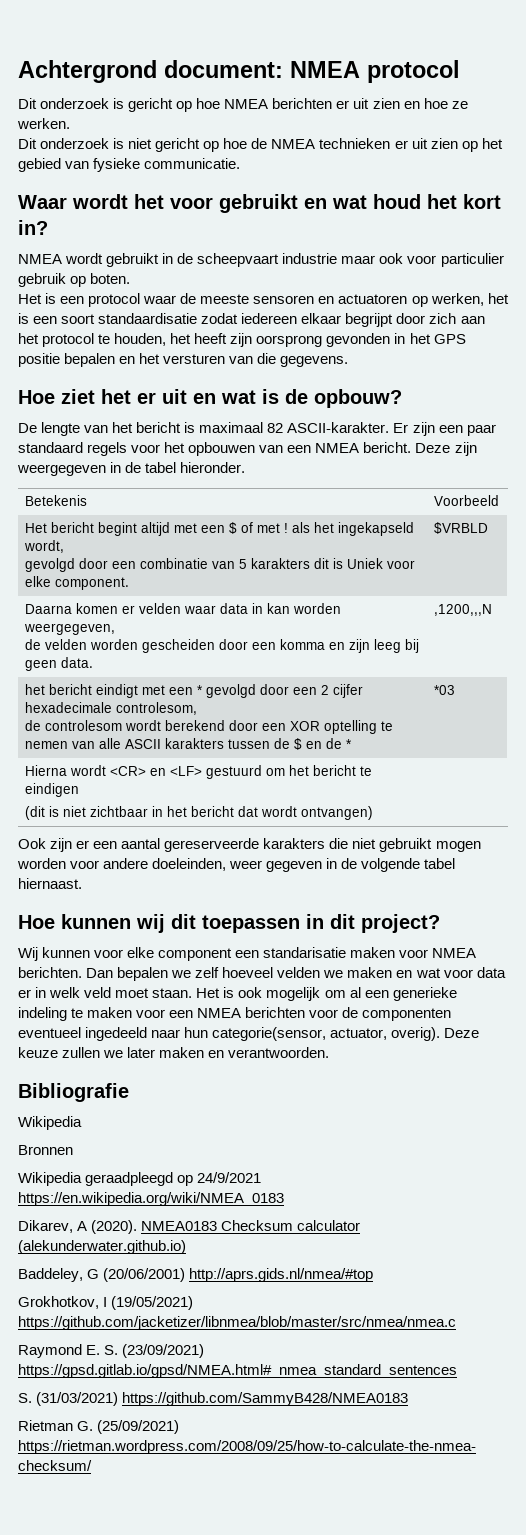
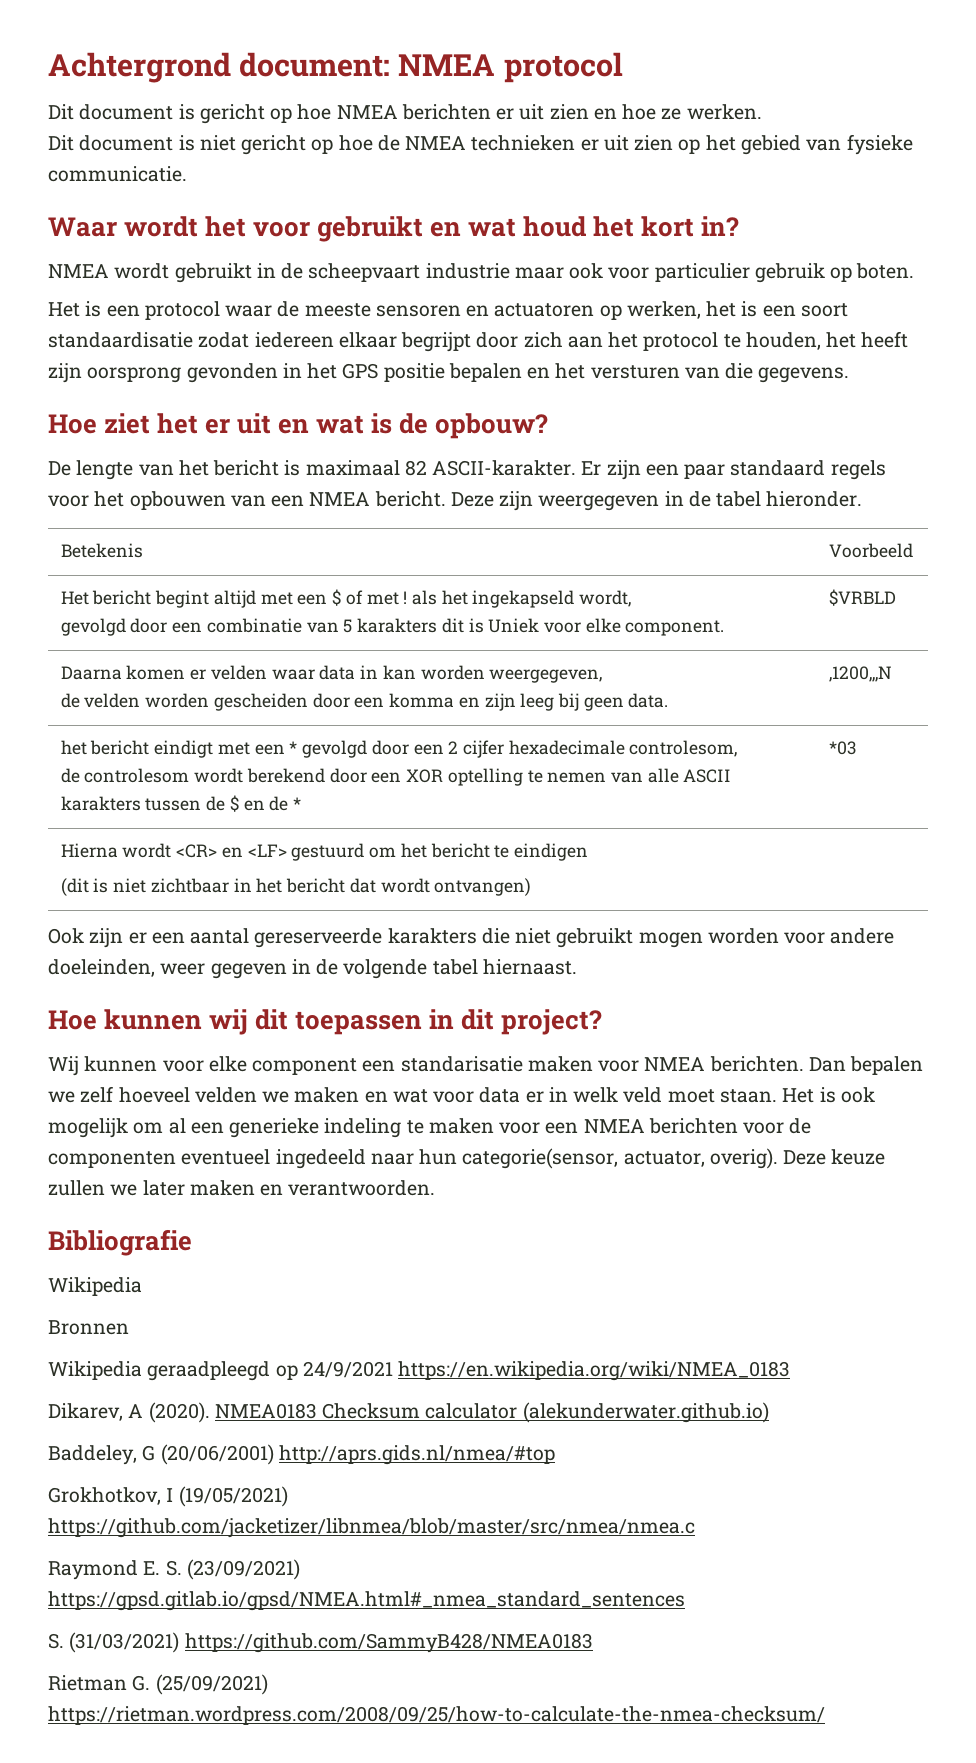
- Dit onderzoek is gericht op hoe NMEA berichten er uit zien en hoe ze werken.
+ Dit document is gericht op hoe NMEA berichten er uit zien en hoe ze werken.
- Dit onderzoek is niet gericht op hoe de NMEA technieken er uit zien op het gebied van fysieke communicatie.
+ Dit document is niet gericht op hoe de NMEA technieken er uit zien op het gebied van fysieke communicatie.

